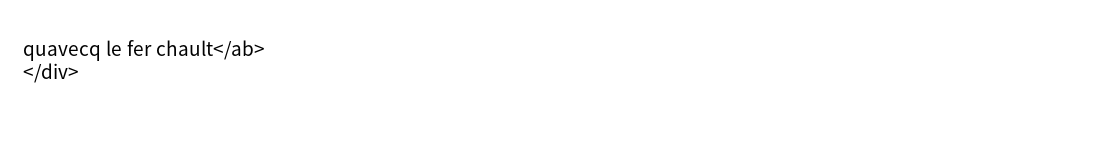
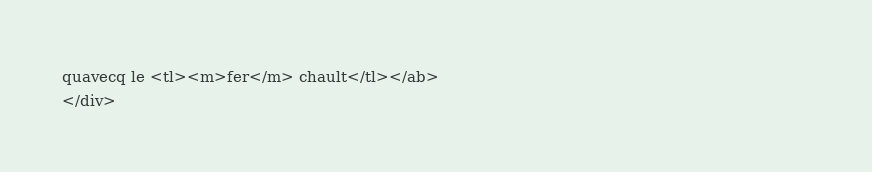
- quavecq le fer chault</ab>
+ quavecq le <tl><m>fer</m> chault</tl></ab>

